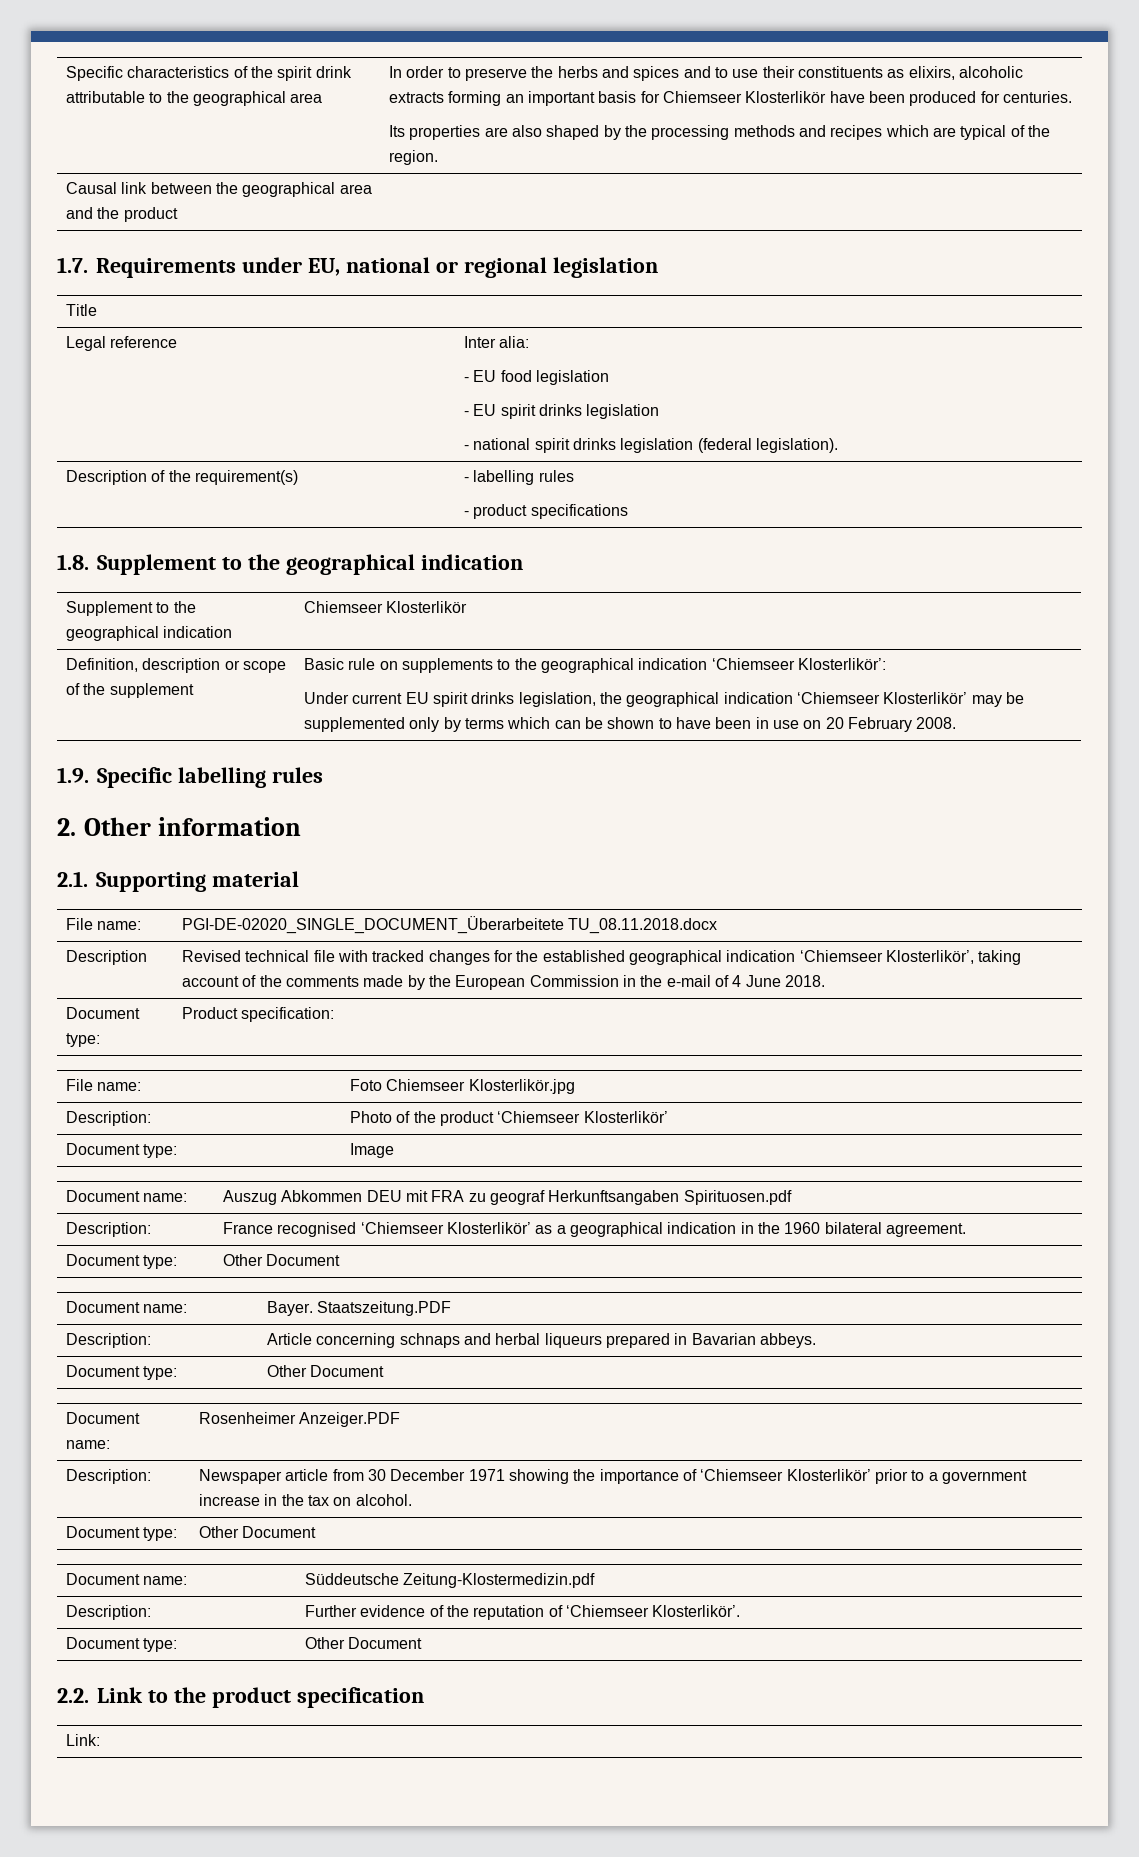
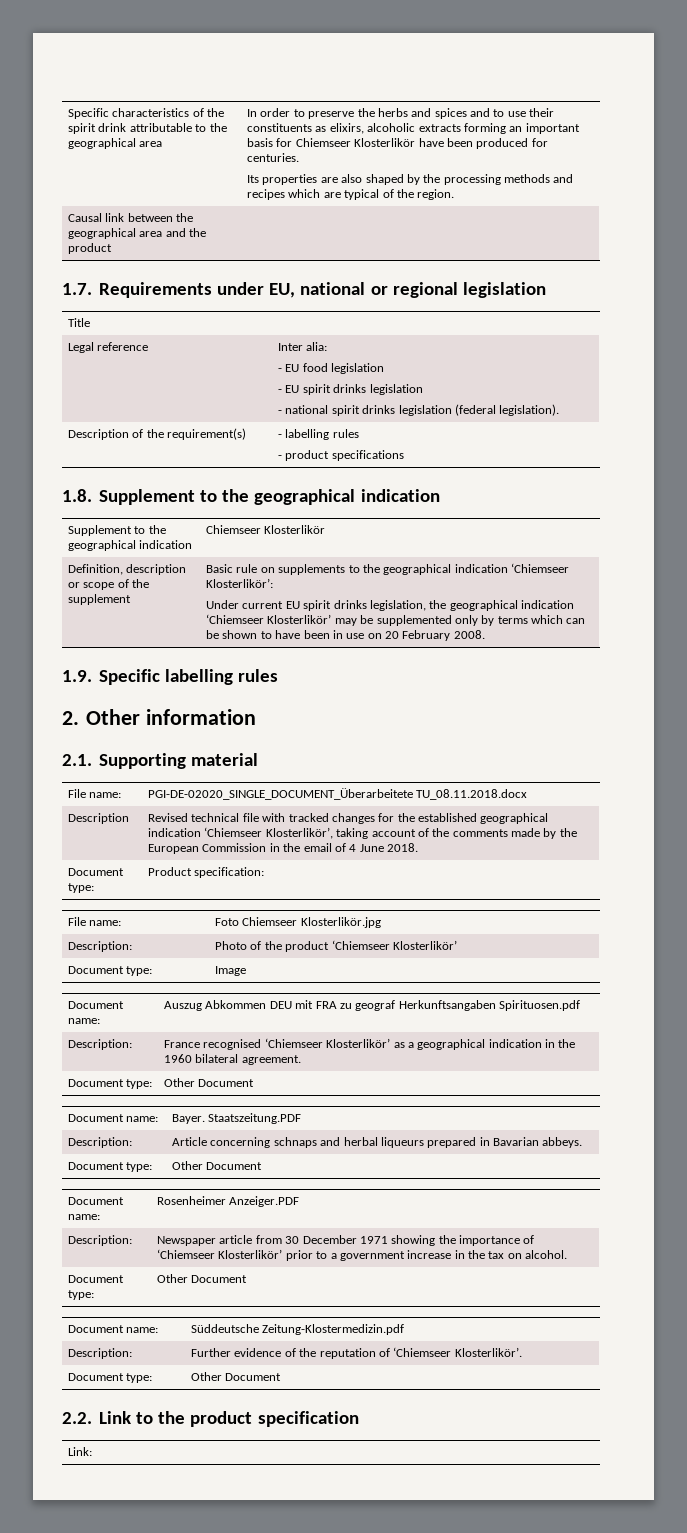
- Description | Revised technical file with tracked changes for the established geographical indication ‘Chiemseer Klosterlikör’, taking account of the comments made by the European Commission in the e-mail of 4 June 2018.
+ Description | Revised technical file with tracked changes for the established geographical indication ‘Chiemseer Klosterlikör’, taking account of the comments made by the European Commission in the email of 4 June 2018.

